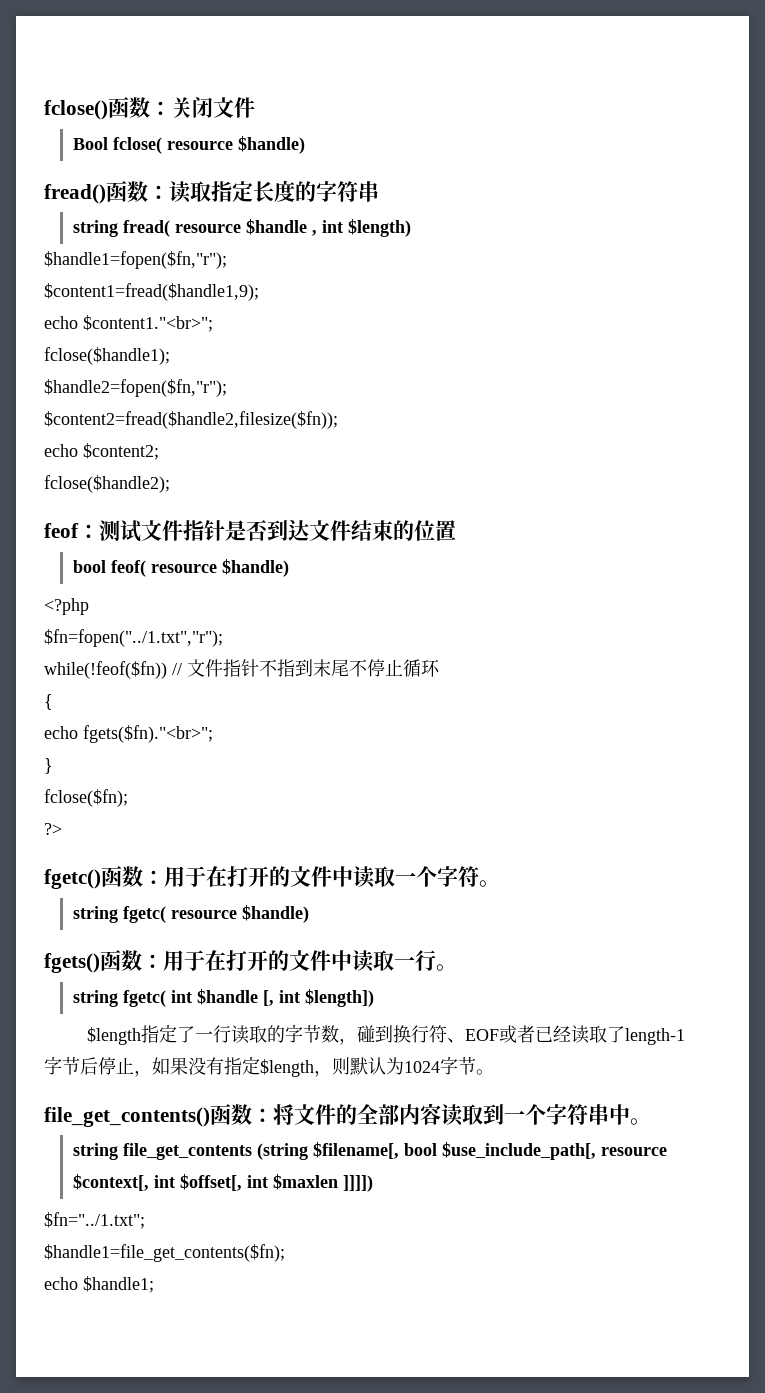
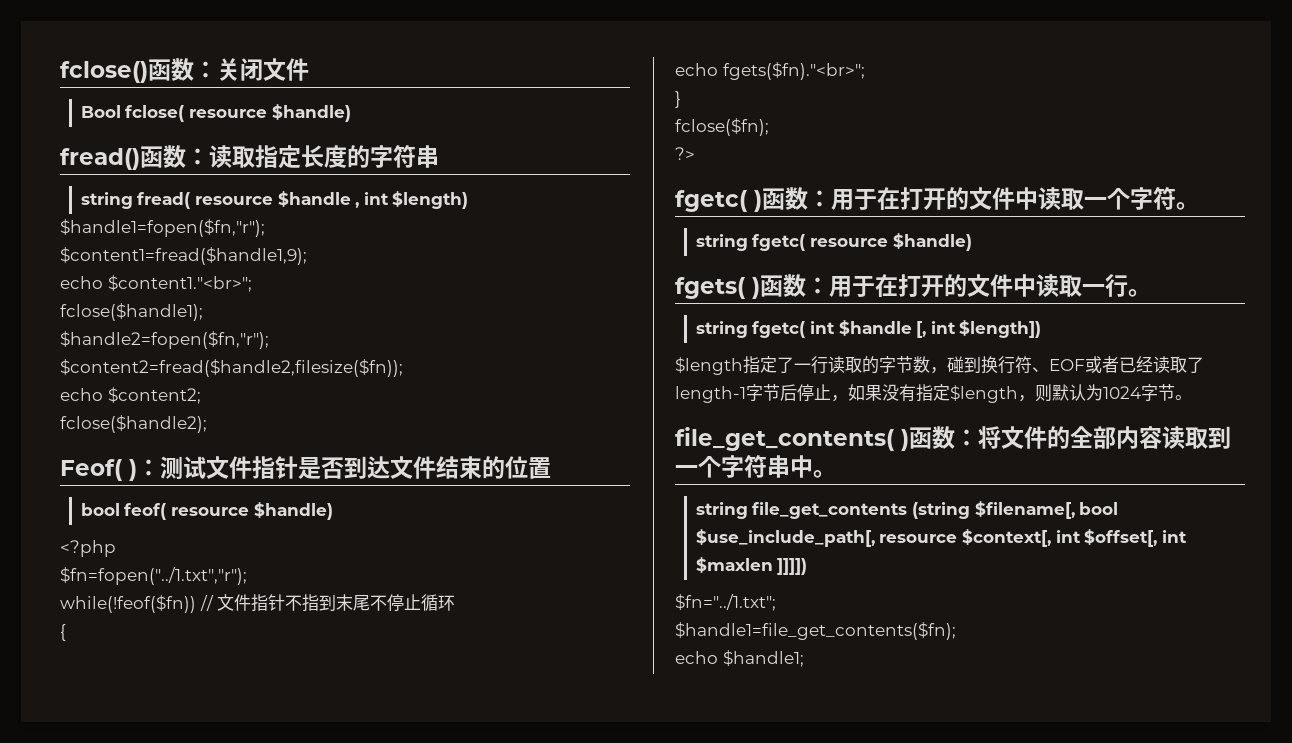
- feof：测试文件指针是否到达文件结束的位置
+ Feof( )：测试文件指针是否到达文件结束的位置
- fgetc()函数：用于在打开的文件中读取一个字符。
+ fgetc( )函数：用于在打开的文件中读取一个字符。
- fgets()函数：用于在打开的文件中读取一行。
+ fgets( )函数：用于在打开的文件中读取一行。
- file_get_contents()函数：将文件的全部内容读取到一个字符串中。
+ file_get_contents( )函数：将文件的全部内容读取到一个字符串中。

